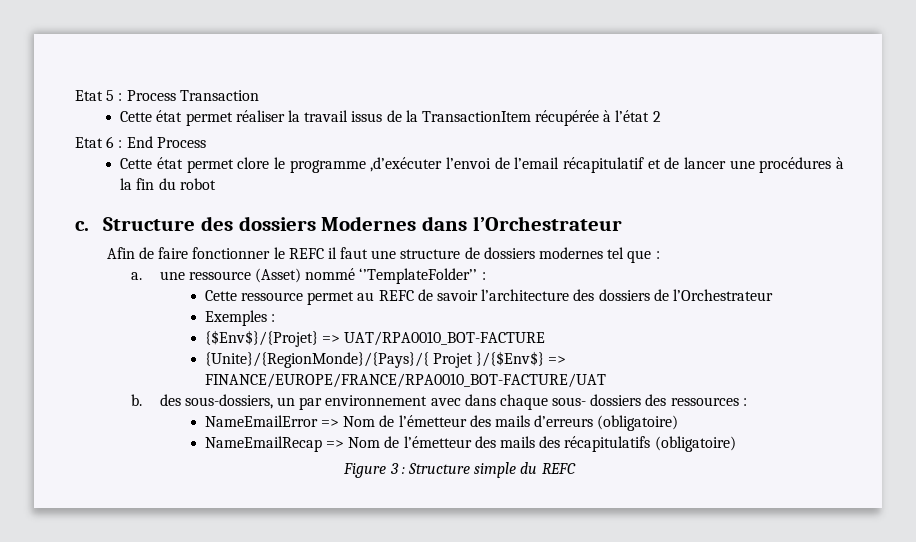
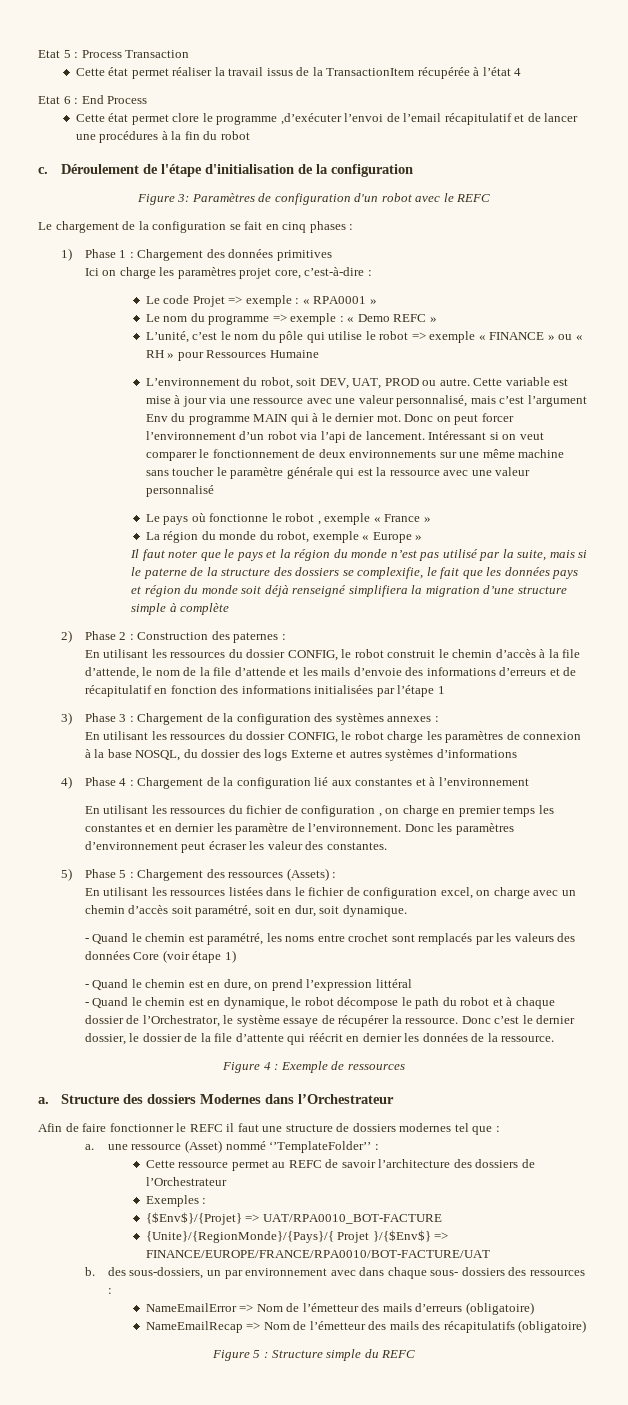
- Cette état permet réaliser la travail issus de la TransactionItem récupérée à l’état 2
+ Cette état permet réaliser la travail issus de la TransactionItem récupérée à l’état 4
+ Déroulement de l'étape d'initialisation de la configuration
+ Figure 3: Paramètres de configuration d'un robot avec le REFC
+ Le chargement de la configuration se fait en cinq phases :
+ 1) Phase 1 : Chargement des données primitives
+ Ici on charge les paramètres projet core, c’est-à-dire :
+ Le code Projet => exemple : « RPA0001 »
+ Le nom du programme => exemple : « Demo REFC »
+ L’unité, c’est le nom du pôle qui utilise le robot => exemple « FINANCE » ou « RH » pour Ressources Humaine
+ L’environnement du robot, soit DEV, UAT, PROD ou autre. Cette variable est mise à jour via une ressource avec une valeur personnalisé, mais c’est l’argument Env du programme MAIN qui à le dernier mot. Donc on peut forcer l’environnement d’un robot via l’api de lancement. Intéressant si on veut comparer le fonctionnement de deux environnements sur une même machine sans toucher le paramètre générale qui est la ressource avec une valeur personnalisé
+ Le pays où fonctionne le robot , exemple « France »
+ La région du monde du robot, exemple « Europe »
+ Il faut noter que le pays et la région du monde n’est pas utilisé par la suite, mais si le paterne de la structure des dossiers se complexifie, le fait que les données pays et région du monde soit déjà renseigné simplifiera la migration d’une structure simple à complète
+ 2) Phase 2 : Construction des paternes :
+ En utilisant les ressources du dossier CONFIG, le robot construit le chemin d’accès à la file d’attende, le nom de la file d’attende et les mails d’envoie des informations d’erreurs et de récapitulatif en fonction des informations initialisées par l’étape 1
+ 3) Phase 3 : Chargement de la configuration des systèmes annexes :
+ En utilisant les ressources du dossier CONFIG, le robot charge les paramètres de connexion à la base NOSQL, du dossier des logs Externe et autres systèmes d’informations
+ 4) Phase 4 : Chargement de la configuration lié aux constantes et à l’environnement
+ En utilisant les ressources du fichier de configuration , on charge en premier temps les constantes et en dernier les paramètre de l’environnement. Donc les paramètres d’environnement peut écraser les valeur des constantes.
+ 5) Phase 5 : Chargement des ressources (Assets) :
+ En utilisant les ressources listées dans le fichier de configuration excel, on charge avec un chemin d’accès soit paramétré, soit en dur, soit dynamique.
+ - Quand le chemin est paramétré, les noms entre crochet sont remplacés par les valeurs des données Core (voir étape 1)
+ - Quand le chemin est en dure, on prend l’expression littéral
+ - Quand le chemin est en dynamique, le robot décompose le path du robot et à chaque dossier de l’Orchestrator, le système essaye de récupérer la ressource. Donc c’est le dernier dossier, le dossier de la file d’attente qui réécrit en dernier les données de la ressource.
+ Figure 4 : Exemple de ressources
+ a.
- {Unite}/{RegionMonde}/{Pays}/{ Projet }/{$Env$} => FINANCE/EUROPE/FRANCE/RPA0010_BOT-FACTURE/UAT
+ {Unite}/{RegionMonde}/{Pays}/{ Projet }/{$Env$} => FINANCE/EUROPE/FRANCE/RPA0010/BOT-FACTURE/UAT
- Figure 3 : Structure simple du REFC
+ Figure 5 : Structure simple du REFC

